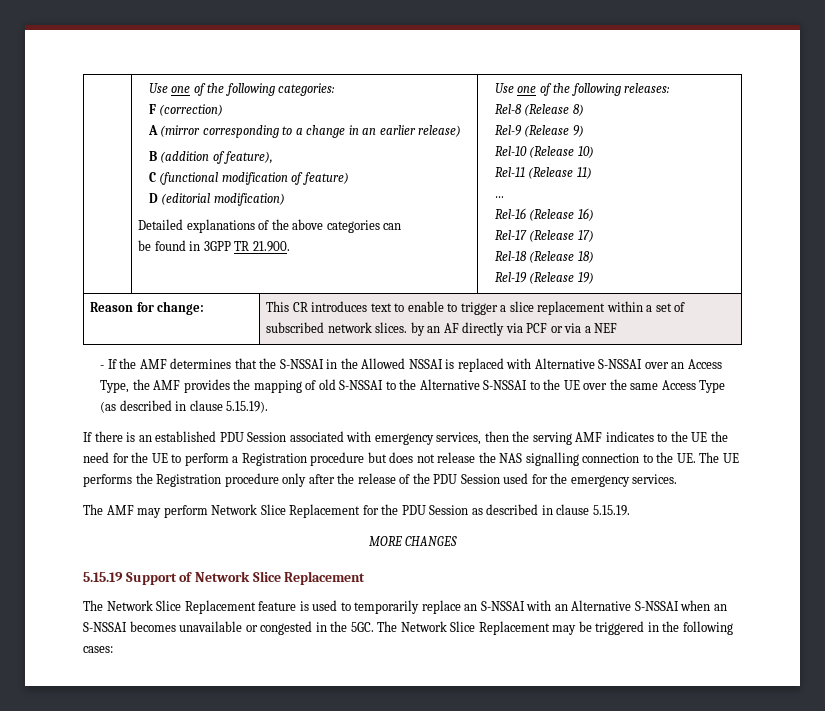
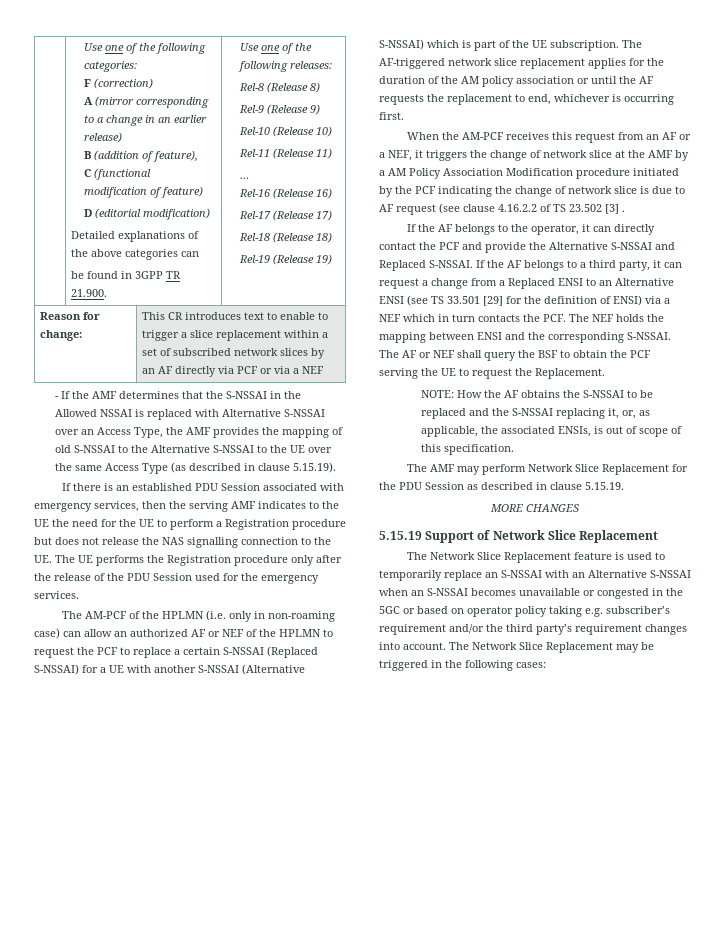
- Reason for change: | This CR introduces text to enable to trigger a slice replacement within a set of subscribed network slices. by an AF directly via PCF or via a NEF
+ Reason for change: | This CR introduces text to enable to trigger a slice replacement within a set of subscribed network slices by an AF directly via PCF or via a NEF
+ The AM-PCF of the HPLMN (i.e. only in non-roaming case) can allow an authorized AF or NEF of the HPLMN to request the PCF to replace a certain S-NSSAI (Replaced S-NSSAI) for a UE with another S-NSSAI (Alternative S-NSSAI) which is part of the UE subscription. The AF-triggered network slice replacement applies for the duration of the AM policy association or until the AF requests the replacement to end, whichever is occurring first.
+ When the AM-PCF receives this request from an AF or a NEF, it triggers the change of network slice at the AMF by a AM Policy Association Modification procedure initiated by the PCF indicating the change of network slice is due to AF request (see clause 4.16.2.2 of TS 23.502 [3] .
+ If the AF belongs to the operator, it can directly contact the PCF and provide the Alternative S-NSSAI and Replaced S-NSSAI. If the AF belongs to a third party, it can request a change from a Replaced ENSI to an Alternative ENSI (see TS 33.501 [29] for the definition of ENSI) via a NEF which in turn contacts the PCF. The NEF holds the mapping between ENSI and the corresponding S-NSSAI. The AF or NEF shall query the BSF to obtain the PCF serving the UE to request the Replacement.
+ NOTE: How the AF obtains the S-NSSAI to be replaced and the S-NSSAI replacing it, or, as applicable, the associated ENSIs, is out of scope of this specification.
- The Network Slice Replacement feature is used to temporarily replace an S-NSSAI with an Alternative S-NSSAI when an S-NSSAI becomes unavailable or congested in the 5GC.
+ The Network Slice Replacement feature is used to temporarily replace an S-NSSAI with an Alternative S-NSSAI when an S-NSSAI becomes unavailable or congested in the 5GC or based on operator policy taking e.g. subscriber’s requirement and/or the third party’s requirement changes into account.

